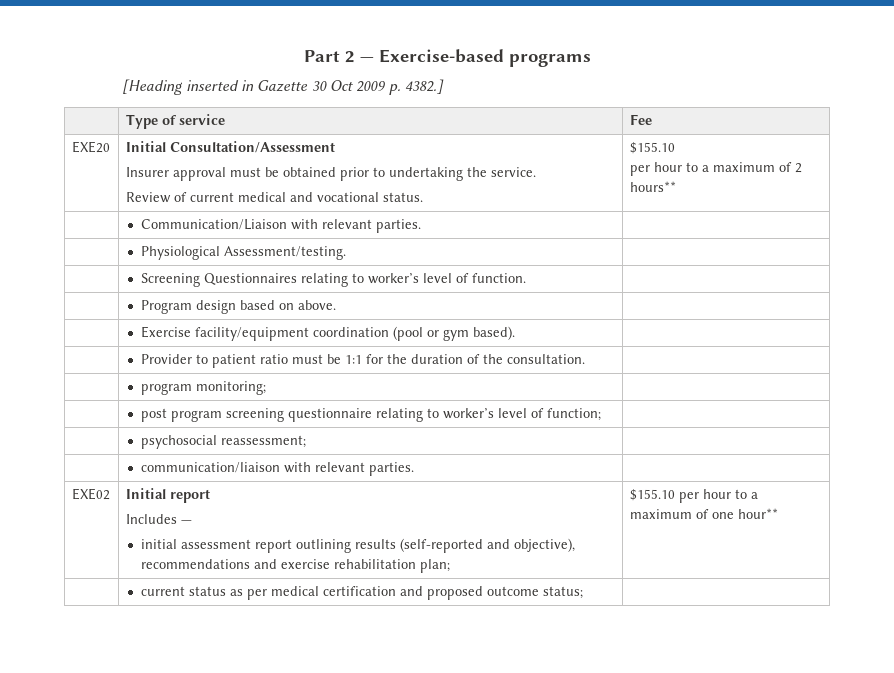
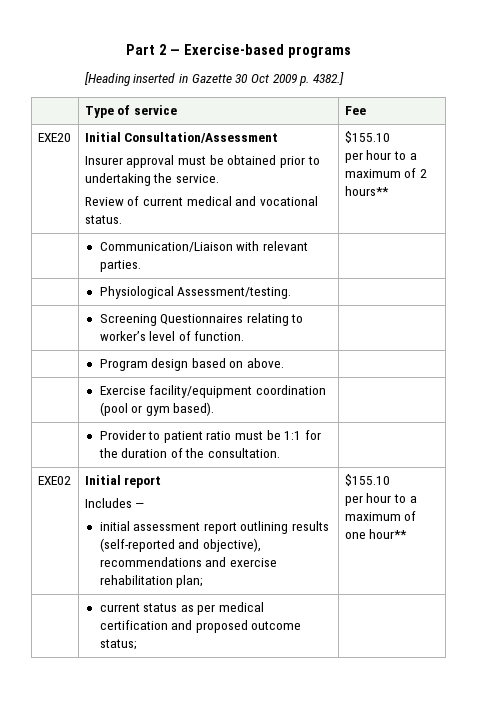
- | program monitoring; |
- | post program screening questionnaire relating to worker’s level of function; |
- | psychosocial reassessment; |
- | communication/liaison with relevant parties. |
  EXE02 | Initial report
  Includes —
- initial assessment report outlining results (self-reported and objective), recommendations and exercise rehabilitation plan; | $155.10 per hour to a maximum of one hour**
+ initial assessment report outlining results (self-reported and objective), recommendations and exercise rehabilitation plan; | $155.10
+ per hour to a maximum of one hour**

